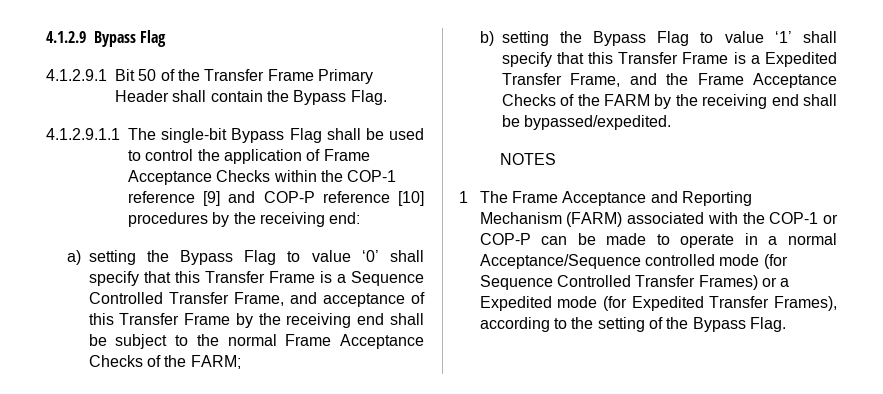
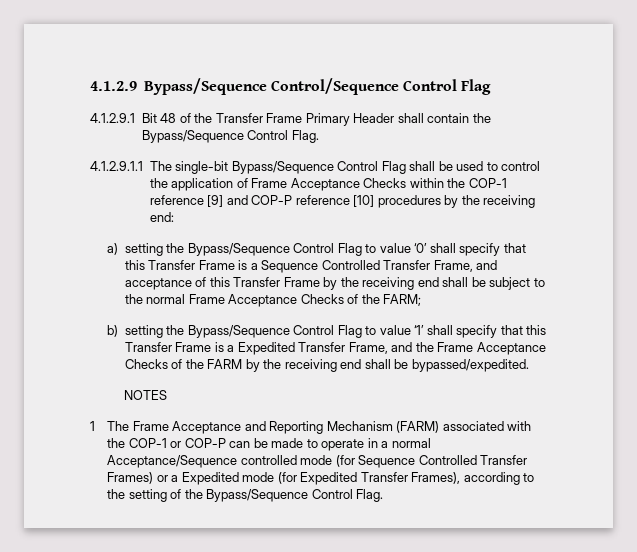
- 4.1.2.9 Bypass Flag
+ 4.1.2.9 Bypass/Sequence Control/Sequence Control Flag
- 4.1.2.9.1 Bit 50 of the Transfer Frame Primary Header shall contain the Bypass Flag.
+ 4.1.2.9.1 Bit 48 of the Transfer Frame Primary Header shall contain the Bypass/Sequence Control Flag.
- 4.1.2.9.1.1 The single-bit Bypass Flag shall be used to control the application of Frame Acceptance Checks within the COP-1 reference [9] and COP-P reference [10] procedures by the receiving end:
+ 4.1.2.9.1.1 The single-bit Bypass/Sequence Control Flag shall be used to control the application of Frame Acceptance Checks within the COP-1 reference [9] and COP-P reference [10] procedures by the receiving end:
- a) setting the Bypass Flag to value ‘0’ shall specify that this Transfer Frame is a Sequence Controlled Transfer Frame, and acceptance of this Transfer Frame by the receiving end shall be subject to the normal Frame Acceptance Checks of the FARM;
+ a) setting the Bypass/Sequence Control Flag to value ‘0’ shall specify that this Transfer Frame is a Sequence Controlled Transfer Frame, and acceptance of this Transfer Frame by the receiving end shall be subject to the normal Frame Acceptance Checks of the FARM;
- b) setting the Bypass Flag to value ‘1’ shall specify that this Transfer Frame is a Expedited Transfer Frame, and the Frame Acceptance Checks of the FARM by the receiving end shall be bypassed/expedited.
+ b) setting the Bypass/Sequence Control Flag to value ‘1’ shall specify that this Transfer Frame is a Expedited Transfer Frame, and the Frame Acceptance Checks of the FARM by the receiving end shall be bypassed/expedited.
- 1 The Frame Acceptance and Reporting Mechanism (FARM) associated with the COP-1 or COP-P can be made to operate in a normal Acceptance/Sequence controlled mode (for Sequence Controlled Transfer Frames) or a Expedited mode (for Expedited Transfer Frames), according to the setting of the Bypass Flag.
+ 1 The Frame Acceptance and Reporting Mechanism (FARM) associated with the COP-1 or COP-P can be made to operate in a normal Acceptance/Sequence controlled mode (for Sequence Controlled Transfer Frames) or a Expedited mode (for Expedited Transfer Frames), according to the setting of the Bypass/Sequence Control Flag.

